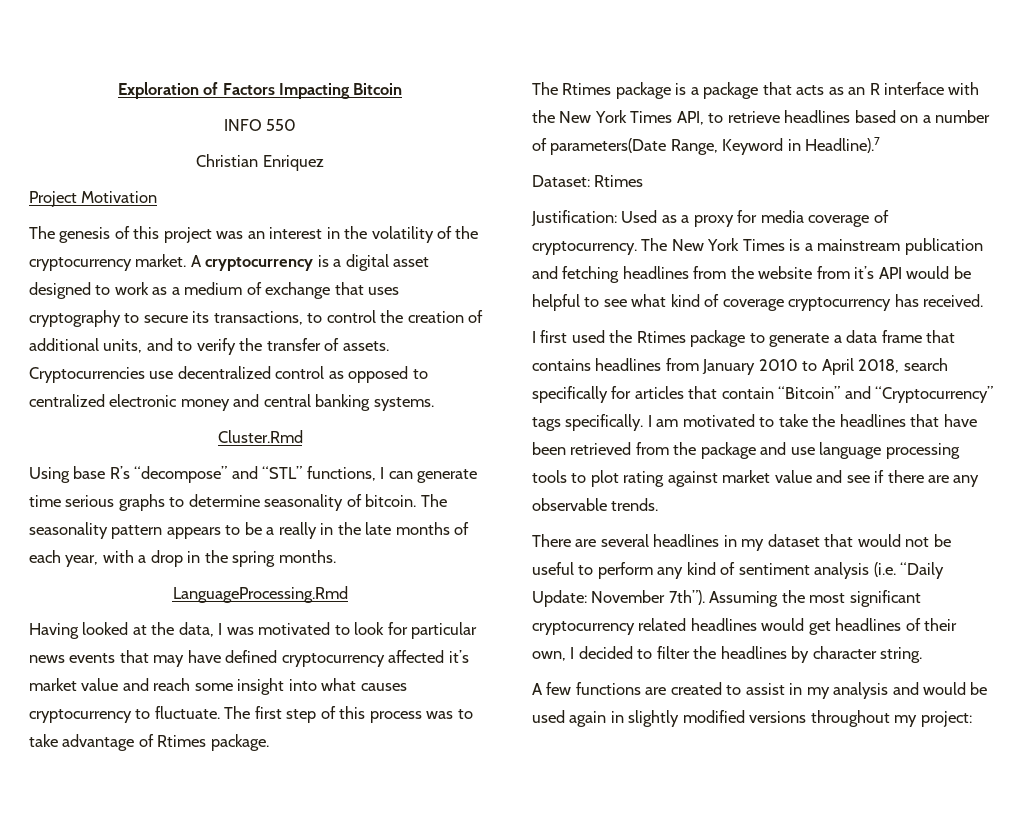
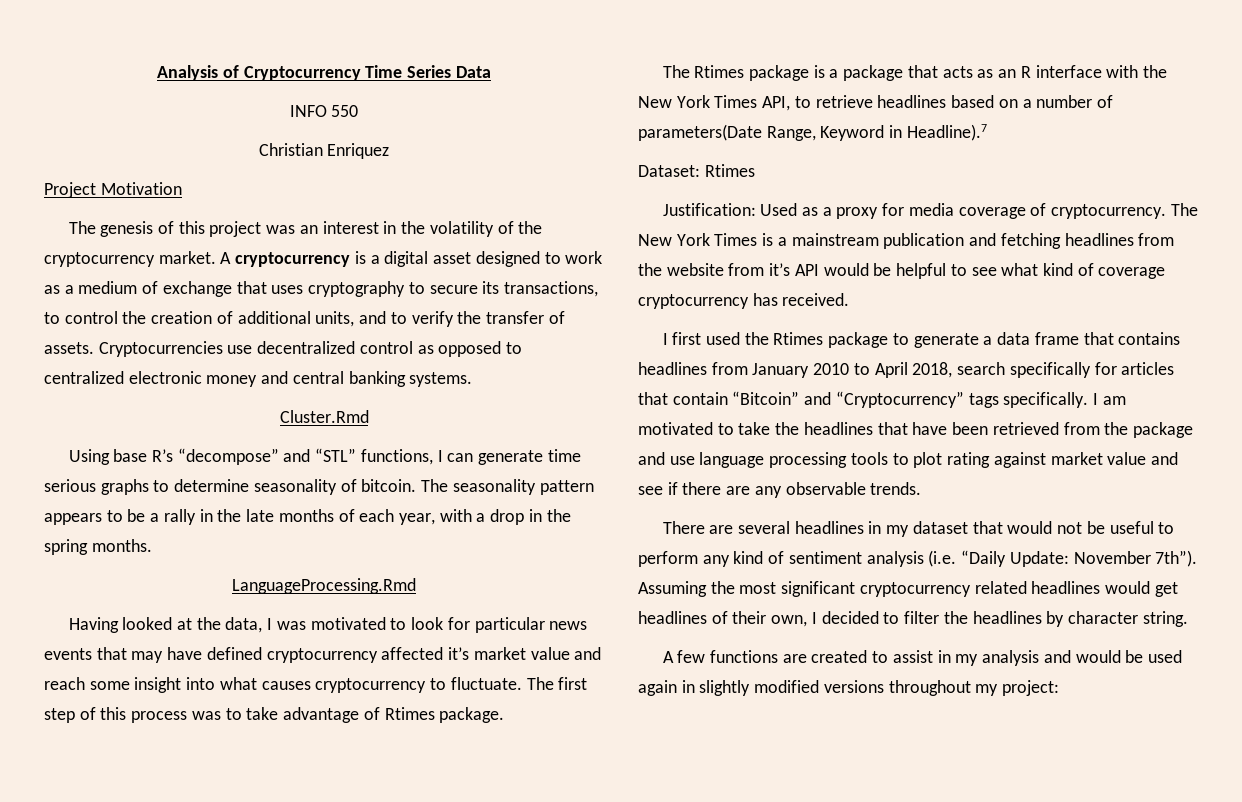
- Exploration of Factors Impacting Bitcoin
+ Analysis of Cryptocurrency Time Series Data
- The seasonality pattern appears to be a really in the late months of each year, with a drop in the spring months.
+ The seasonality pattern appears to be a rally in the late months of each year, with a drop in the spring months.

